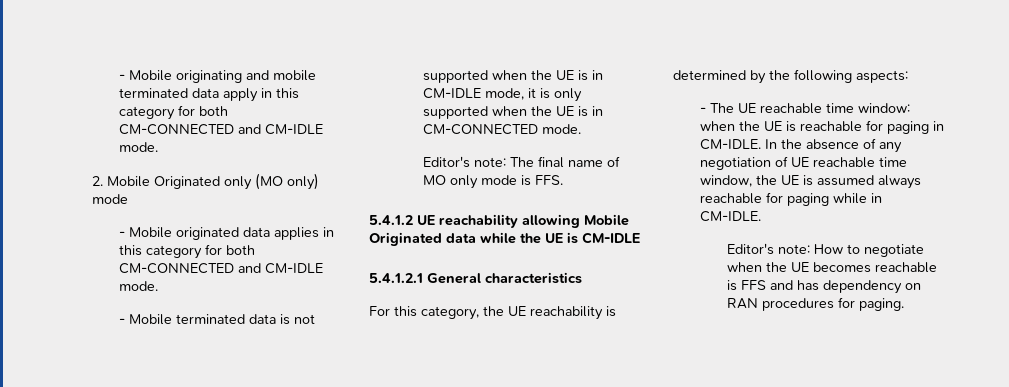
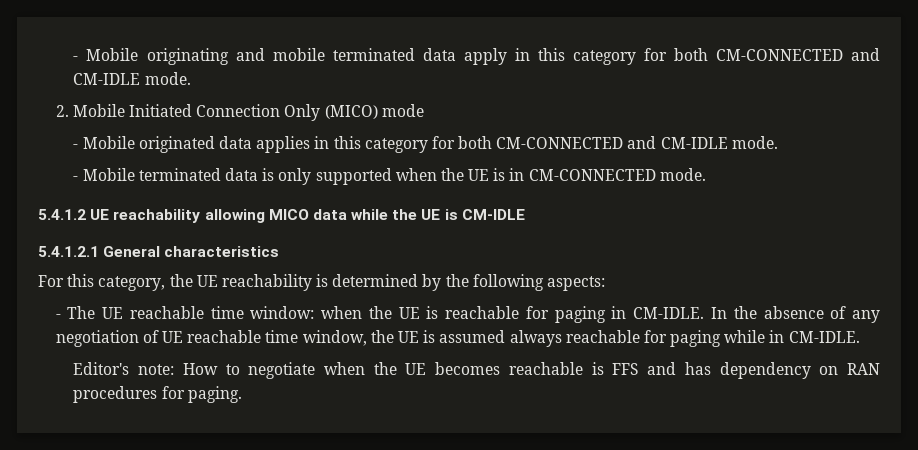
- 2. Mobile Originated only (MO only) mode
+ 2. Mobile Initiated Connection Only (MICO) mode
- - Mobile terminated data is not supported when the UE is in CM-IDLE mode, it is only supported when the UE is in CM-CONNECTED mode.
+ - Mobile terminated data is only supported when the UE is in CM-CONNECTED mode.
- Editor's note: The final name of MO only mode is FFS.
- 5.4.1.2 UE reachability allowing Mobile Originated data while the UE is CM-IDLE
+ 5.4.1.2 UE reachability allowing MICO data while the UE is CM-IDLE

